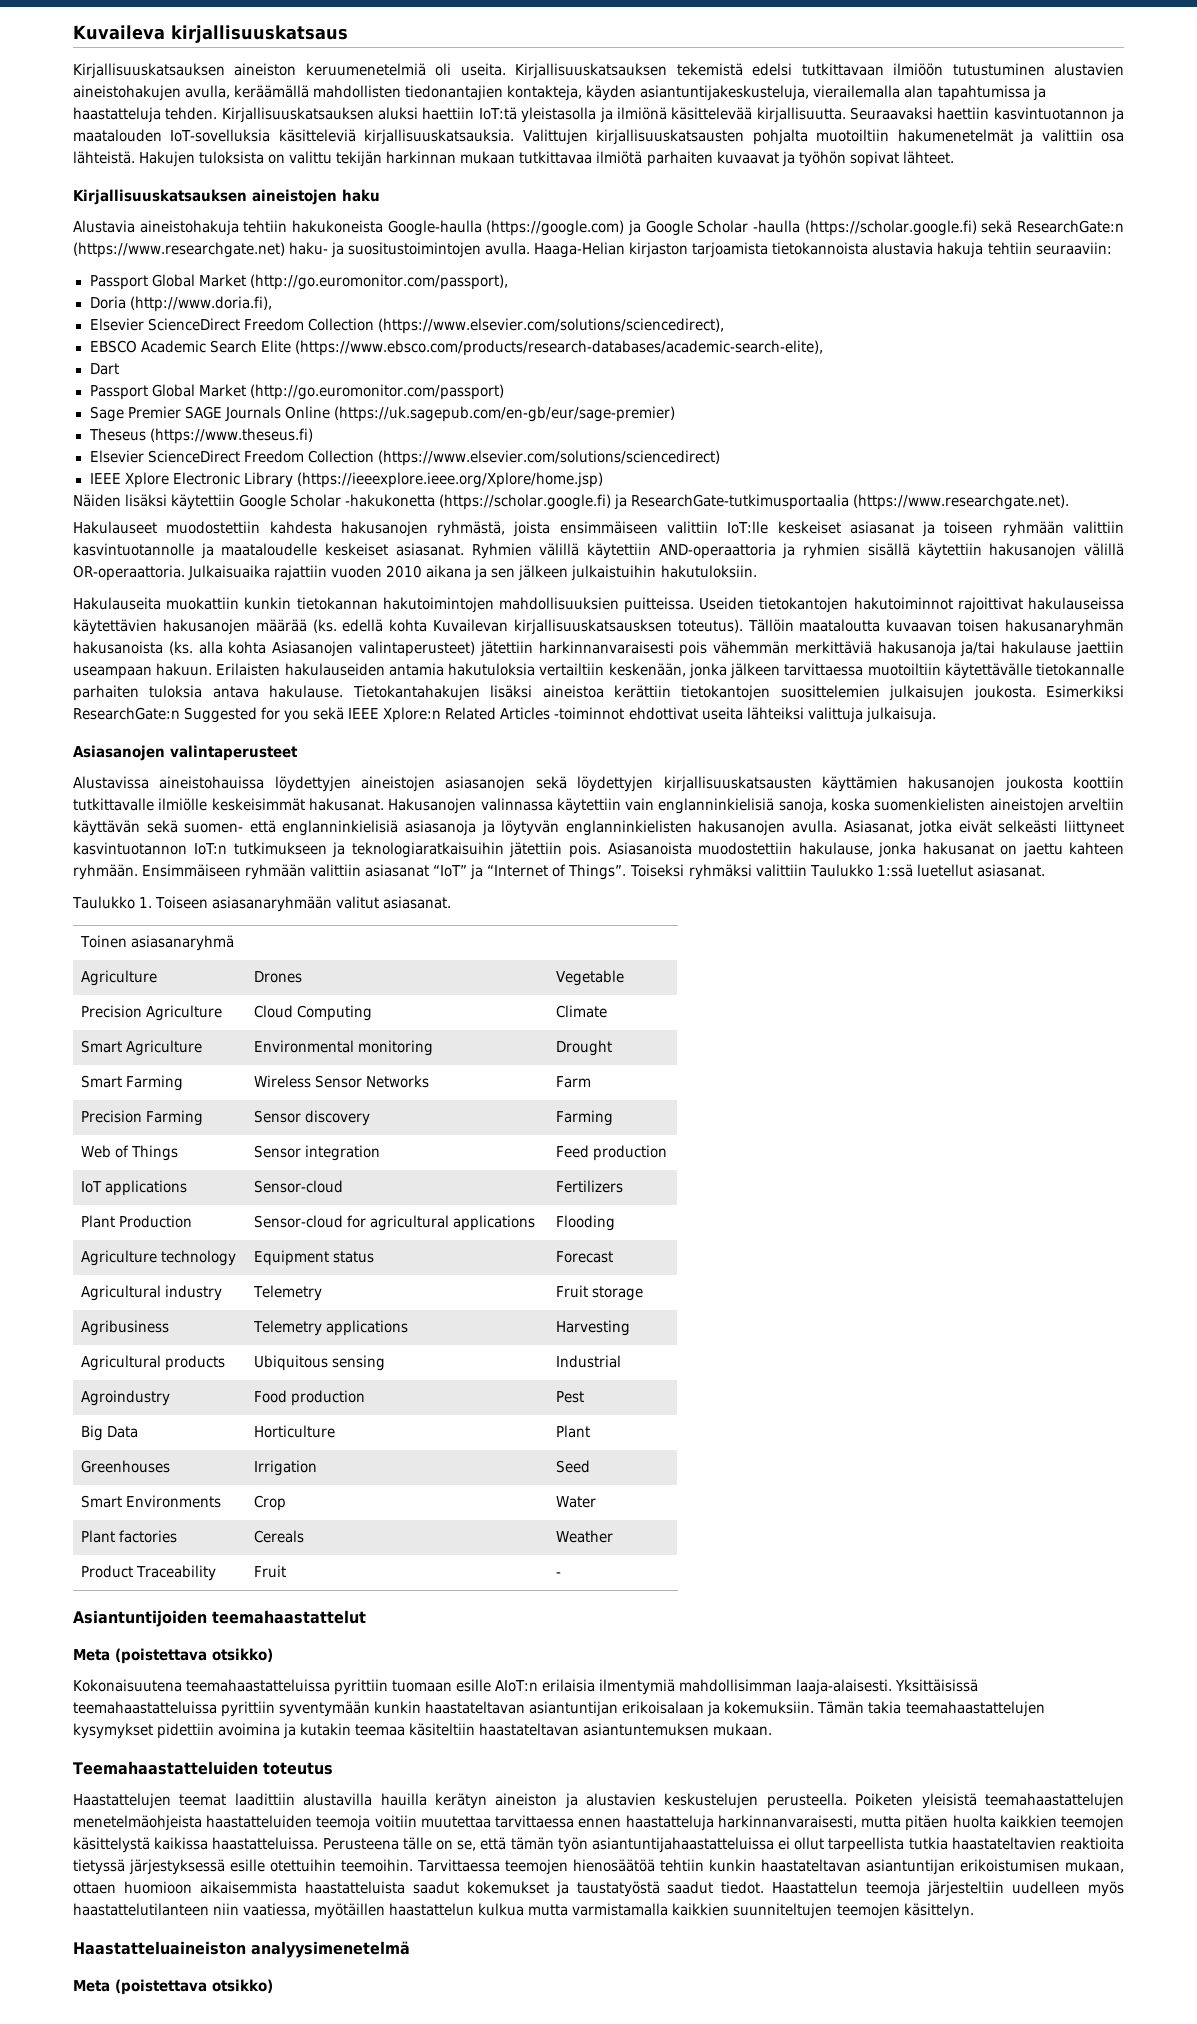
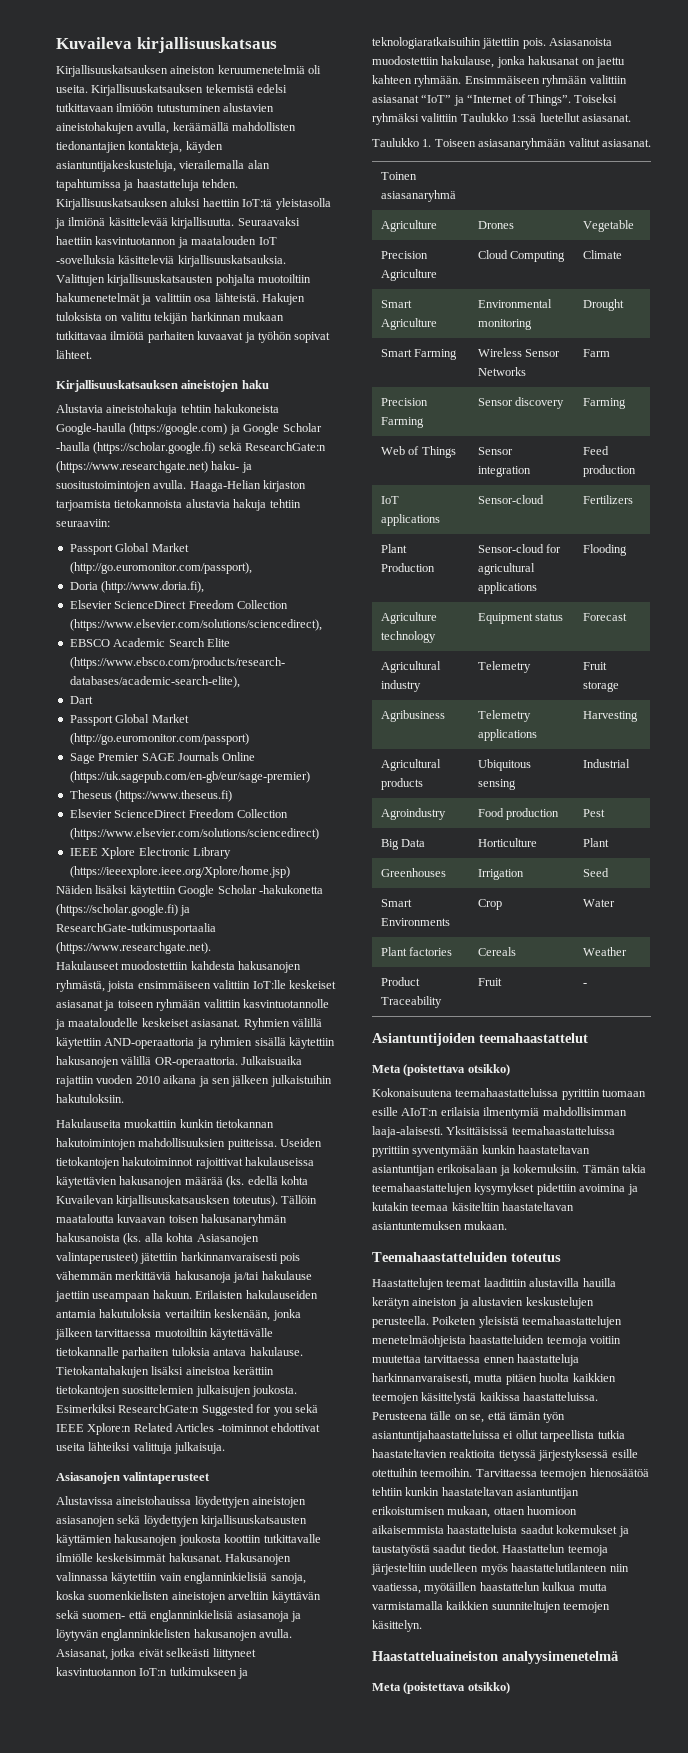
- Seuraavaksi haettiin kasvintuotannon ja maatalouden IoT-sovelluksia käsitteleviä kirjallisuuskatsauksia.
+ Seuraavaksi haettiin kasvintuotannon ja maatalouden IoT -sovelluksia käsitteleviä kirjallisuuskatsauksia.

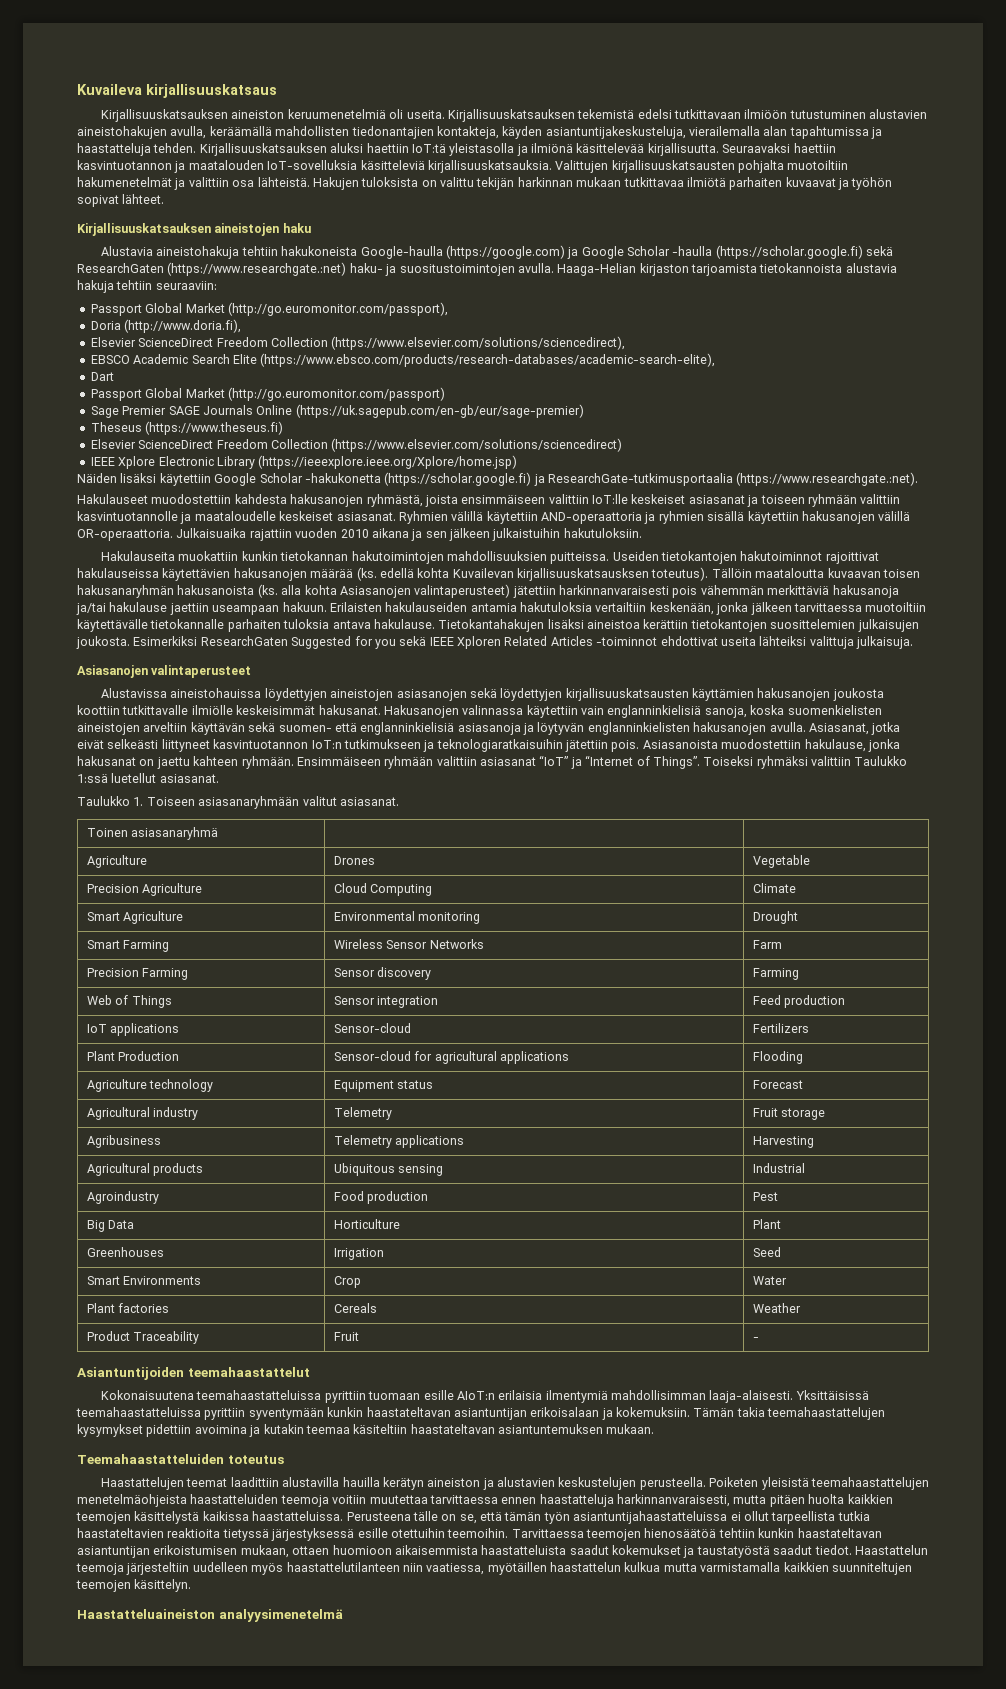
- Seuraavaksi haettiin kasvintuotannon ja maatalouden IoT -sovelluksia käsitteleviä kirjallisuuskatsauksia.
+ Seuraavaksi haettiin kasvintuotannon ja maatalouden IoT-sovelluksia käsitteleviä kirjallisuuskatsauksia.
- Alustavia aineistohakuja tehtiin hakukoneista Google-haulla (https://google.com) ja Google Scholar -haulla (https://scholar.google.fi) sekä ResearchGate:n (https://www.researchgate.net) haku- ja suositustoimintojen avulla.
+ Alustavia aineistohakuja tehtiin hakukoneista Google-haulla (https://google.com) ja Google Scholar -haulla (https://scholar.google.fi) sekä ResearchGaten (https://www.researchgate.:net) haku- ja suositustoimintojen avulla.
- Näiden lisäksi käytettiin Google Scholar -hakukonetta (https://scholar.google.fi) ja ResearchGate-tutkimusportaalia (https://www.researchgate.net).
+ Näiden lisäksi käytettiin Google Scholar -hakukonetta (https://scholar.google.fi) ja ResearchGate-tutkimusportaalia (https://www.researchgate.:net).
- Esimerkiksi ResearchGate:n Suggested for you sekä IEEE Xplore:n Related Articles -toiminnot ehdottivat useita lähteiksi valittuja julkaisuja.
+ Esimerkiksi ResearchGaten Suggested for you sekä IEEE Xploren Related Articles -toiminnot ehdottivat useita lähteiksi valittuja julkaisuja.
  Asiantuntijoiden teemahaastattelut
- Meta (poistettava otsikko)
  Haastatteluaineiston analyysimenetelmä
- Meta (poistettava otsikko)

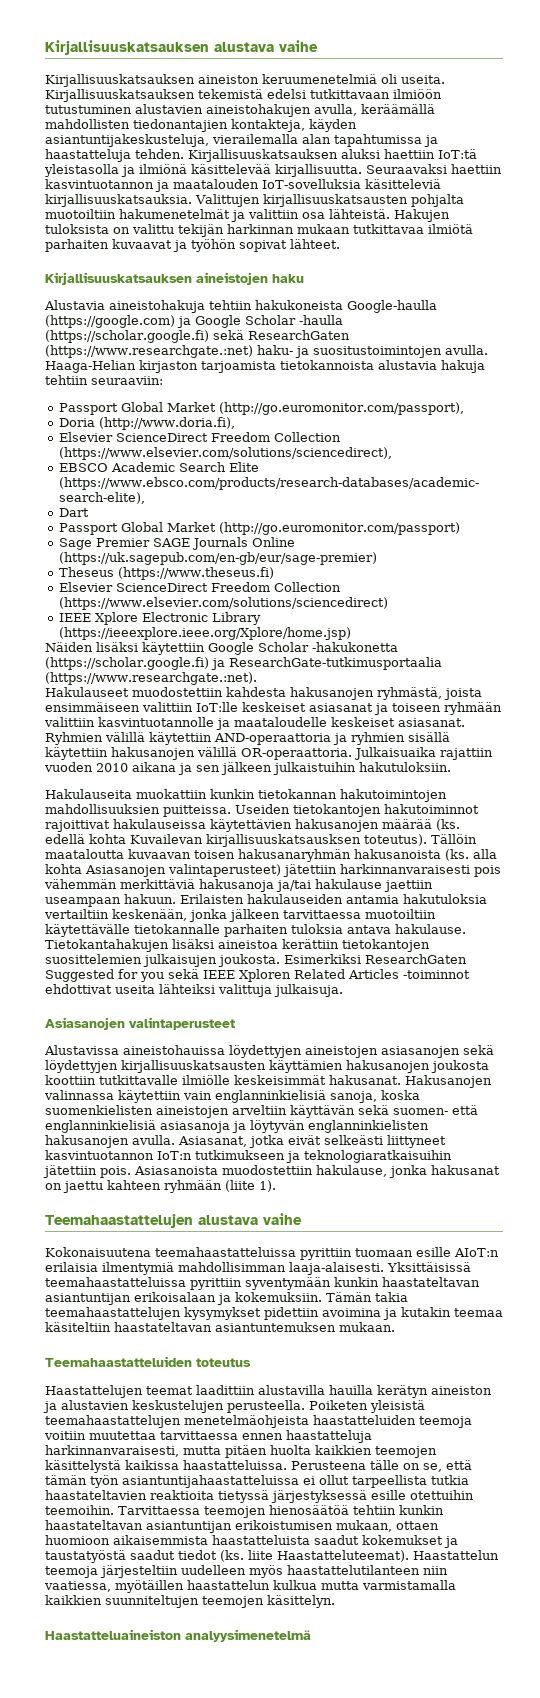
- Kuvaileva kirjallisuuskatsaus
+ Kirjallisuuskatsauksen alustava vaihe
- Asiasanoista muodostettiin hakulause, jonka hakusanat on jaettu kahteen ryhmään. Ensimmäiseen ryhmään valittiin asiasanat “IoT” ja “Internet of Things”. Toiseksi ryhmäksi valittiin Taulukko 1:ssä luetellut asiasanat.
- Taulukko 1. Toiseen asiasanaryhmään valitut asiasanat.
- Toinen asiasanaryhmä | |
- Agriculture | Drones | Vegetable
- Precision Agriculture | Cloud Computing | Climate
- Smart Agriculture | Environmental monitoring | Drought
- Smart Farming | Wireless Sensor Networks | Farm
- Precision Farming | Sensor discovery | Farming
- Web of Things | Sensor integration | Feed production
- IoT applications | Sensor-cloud | Fertilizers
- Plant Production | Sensor-cloud for agricultural applications | Flooding
- Agriculture technology | Equipment status | Forecast
- Agricultural industry | Telemetry | Fruit storage
- Agribusiness | Telemetry applications | Harvesting
- Agricultural products | Ubiquitous sensing | Industrial
- Agroindustry | Food production | Pest
- Big Data | Horticulture | Plant
- Greenhouses | Irrigation | Seed
- Smart Environments | Crop | Water
- Plant factories | Cereals | Weather
- Product Traceability | Fruit | -
- Asiantuntijoiden teemahaastattelut
+ Asiasanoista muodostettiin hakulause, jonka hakusanat on jaettu kahteen ryhmään (liite 1).
+ Teemahaastattelujen alustava vaihe
- Tarvittaessa teemojen hienosäätöä tehtiin kunkin haastateltavan asiantuntijan erikoistumisen mukaan, ottaen huomioon aikaisemmista haastatteluista saadut kokemukset ja taustatyöstä saadut tiedot.
+ Tarvittaessa teemojen hienosäätöä tehtiin kunkin haastateltavan asiantuntijan erikoistumisen mukaan, ottaen huomioon aikaisemmista haastatteluista saadut kokemukset ja taustatyöstä saadut tiedot (ks. liite Haastatteluteemat).

